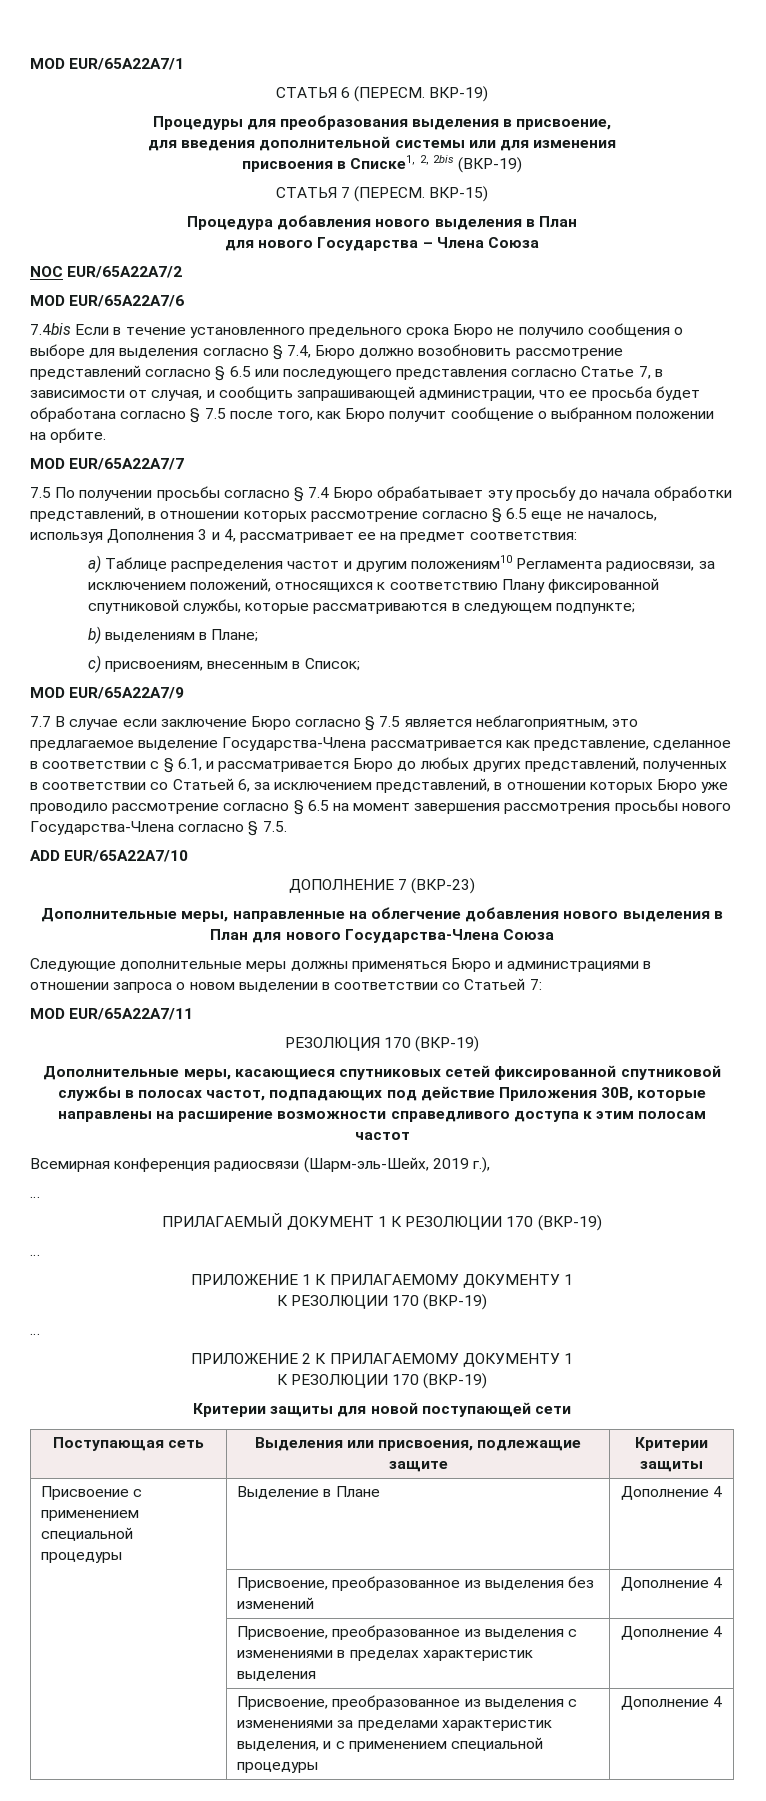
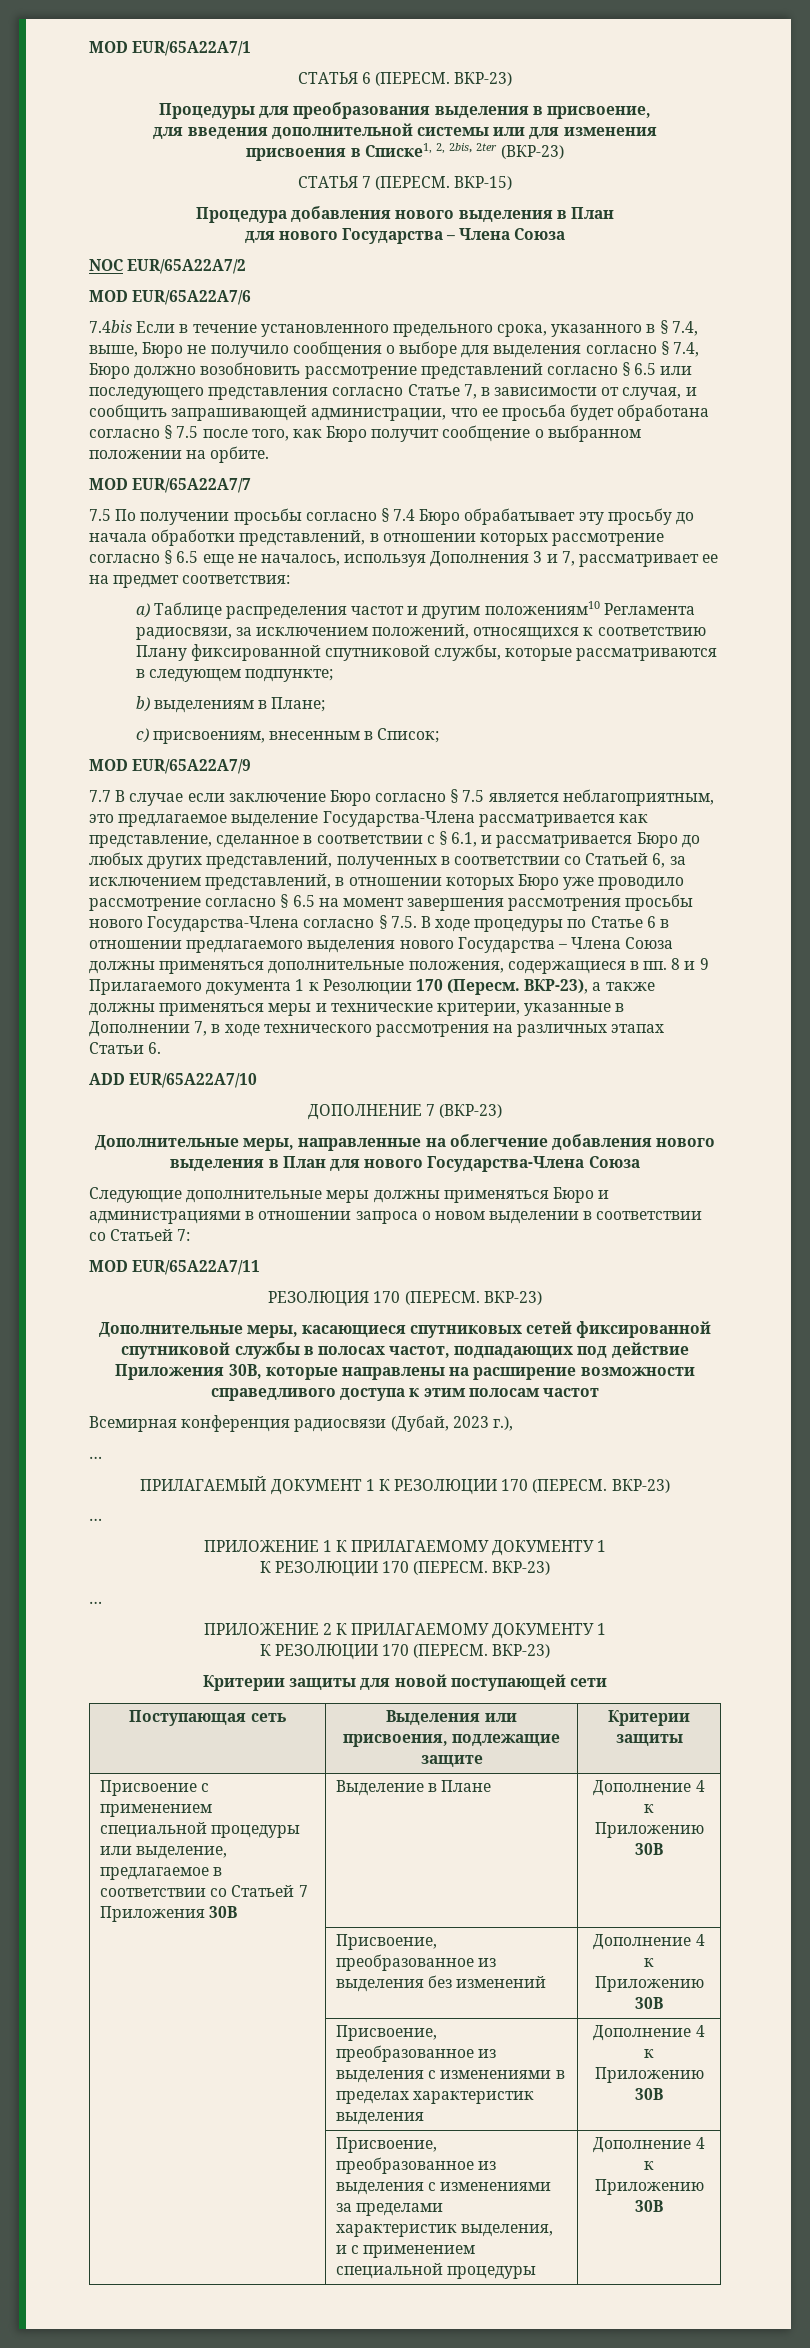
- СТАТЬЯ 6 (ПЕРЕСМ. ВКР-19)
+ СТАТЬЯ 6 (ПЕРЕСМ. ВКР-23)
- присвоения в Списке1, 2, 2bis (ВКР-19)
+ присвоения в Списке1, 2, 2bis, 2ter (ВКР-23)
- 7.4bis Если в течение установленного предельного срока Бюро не получило сообщения о выборе для выделения согласно § 7.4, Бюро должно возобновить рассмотрение представлений согласно § 6.5 или последующего представления согласно Статье 7, в зависимости от случая, и сообщить запрашивающей администрации, что ее просьба будет обработана согласно § 7.5 после того, как Бюро получит сообщение о выбранном положении на орбите.
+ 7.4bis Если в течение установленного предельного срока, указанного в § 7.4, выше, Бюро не получило сообщения о выборе для выделения согласно § 7.4, Бюро должно возобновить рассмотрение представлений согласно § 6.5 или последующего представления согласно Статье 7, в зависимости от случая, и сообщить запрашивающей администрации, что ее просьба будет обработана согласно § 7.5 после того, как Бюро получит сообщение о выбранном положении на орбите.
- 7.5 По получении просьбы согласно § 7.4 Бюро обрабатывает эту просьбу до начала обработки представлений, в отношении которых рассмотрение согласно § 6.5 еще не началось, используя Дополнения 3 и 4, рассматривает ее на предмет соответствия:
+ 7.5 По получении просьбы согласно § 7.4 Бюро обрабатывает эту просьбу до начала обработки представлений, в отношении которых рассмотрение согласно § 6.5 еще не началось, используя Дополнения 3 и 7, рассматривает ее на предмет соответствия:
- 7.7 В случае если заключение Бюро согласно § 7.5 является неблагоприятным, это предлагаемое выделение Государства-Члена рассматривается как представление, сделанное в соответствии с § 6.1, и рассматривается Бюро до любых других представлений, полученных в соответствии со Статьей 6, за исключением представлений, в отношении которых Бюро уже проводило рассмотрение согласно § 6.5 на момент завершения рассмотрения просьбы нового Государства-Члена согласно § 7.5.
+ 7.7 В случае если заключение Бюро согласно § 7.5 является неблагоприятным, это предлагаемое выделение Государства-Члена рассматривается как представление, сделанное в соответствии с § 6.1, и рассматривается Бюро до любых других представлений, полученных в соответствии со Статьей 6, за исключением представлений, в отношении которых Бюро уже проводило рассмотрение согласно § 6.5 на момент завершения рассмотрения просьбы нового Государства-Члена согласно § 7.5. В ходе процедуры по Статье 6 в отношении предлагаемого выделения нового Государства – Члена Союза должны применяться дополнительные положения, содержащиеся в пп. 8 и 9 Прилагаемого документа 1 к Резолюции 170 (Пересм. ВКР-23), а также должны применяться меры и технические критерии, указанные в Дополнении 7, в ходе технического рассмотрения на различных этапах Статьи 6.
- РЕЗОЛЮЦИЯ 170 (ВКР-19)
+ РЕЗОЛЮЦИЯ 170 (ПЕРЕСМ. ВКР-23)
- Всемирная конференция радиосвязи (Шарм-эль-Шейх, 2019 г.),
+ Всемирная конференция радиосвязи (Дубай, 2023 г.),
- ПРИЛАГАЕМЫЙ ДОКУМЕНТ 1 К РЕЗОЛЮЦИИ 170 (ВКР-19)
+ ПРИЛАГАЕМЫЙ ДОКУМЕНТ 1 К РЕЗОЛЮЦИИ 170 (ПЕРЕСМ. ВКР-23)
  ПРИЛОЖЕНИЕ 1 К ПРИЛАГАЕМОМУ ДОКУМЕНТУ 1
- К РЕЗОЛЮЦИИ 170 (ВКР-19)
+ К РЕЗОЛЮЦИИ 170 (ПЕРЕСМ. ВКР-23)
  ПРИЛОЖЕНИЕ 2 К ПРИЛАГАЕМОМУ ДОКУМЕНТУ 1
- К РЕЗОЛЮЦИИ 170 (ВКР-19)
+ К РЕЗОЛЮЦИИ 170 (ПЕРЕСМ. ВКР-23)
- Присвоение с применением специальной процедуры | Выделение в Плане | Дополнение 4
+ Присвоение с применением специальной процедуры или выделение, предлагаемое в соответствии со Статьей 7 Приложения 30B | Выделение в Плане | Дополнение 4 к Приложению 30В
- | Присвоение, преобразованное из выделения без изменений | Дополнение 4
+ | Присвоение, преобразованное из выделения без изменений | Дополнение 4 к Приложению 30В
- | Присвоение, преобразованное из выделения с изменениями в пределах характеристик выделения | Дополнение 4
+ | Присвоение, преобразованное из выделения с изменениями в пределах характеристик выделения | Дополнение 4 к Приложению 30В
- | Присвоение, преобразованное из выделения с изменениями за пределами характеристик выделения, и с применением специальной процедуры | Дополнение 4
+ | Присвоение, преобразованное из выделения с изменениями за пределами характеристик выделения, и с применением специальной процедуры | Дополнение 4 к Приложению 30В

